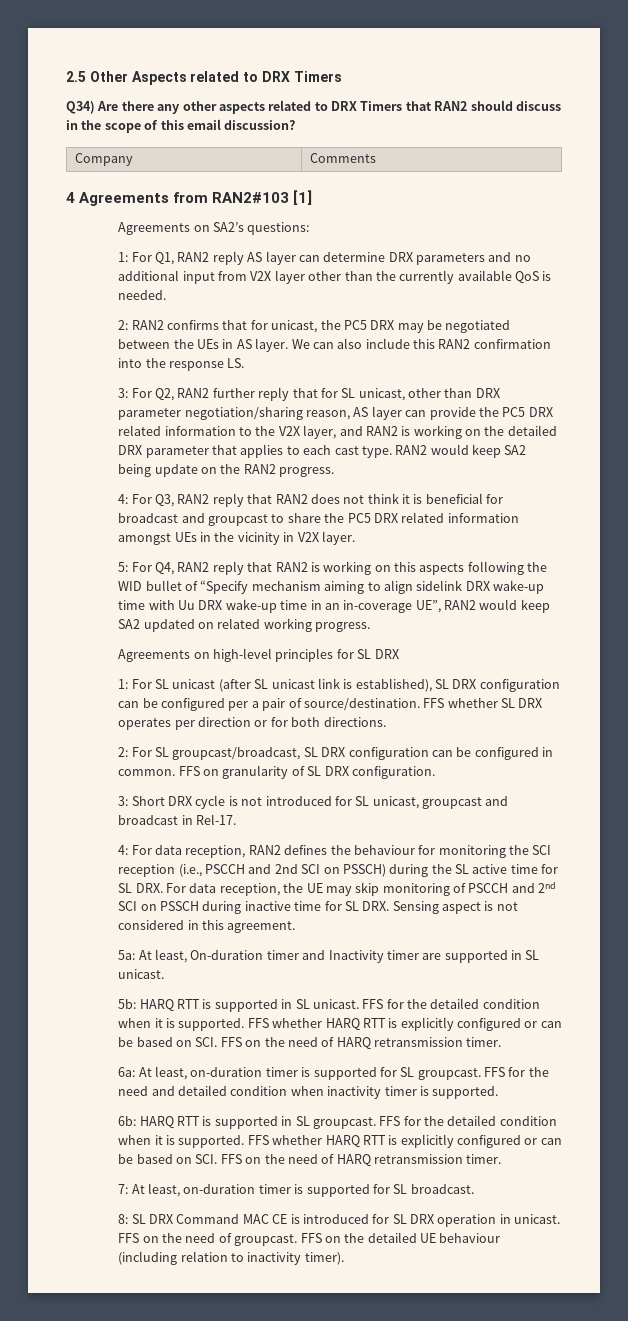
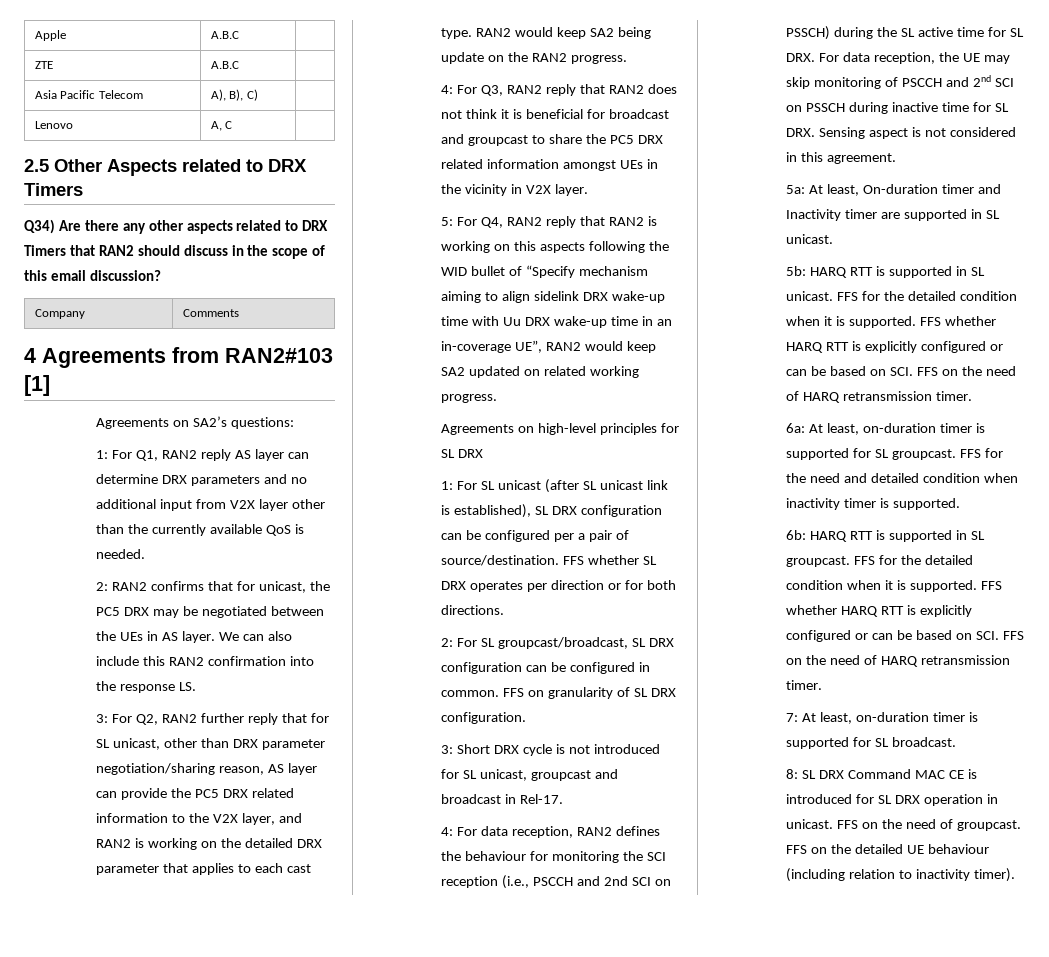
+ Apple | A.B.C |
+ ZTE | A.B.C |
+ Asia Pacific Telecom | A), B), C) |
+ Lenovo | A, C |

